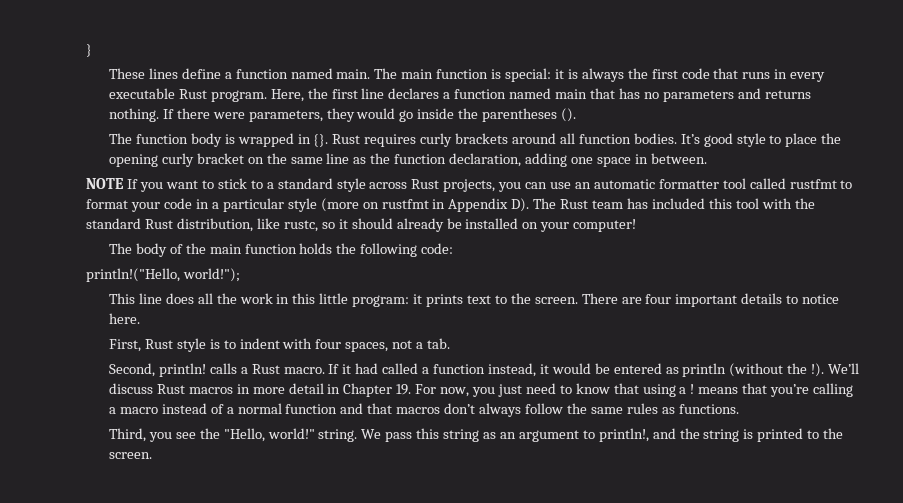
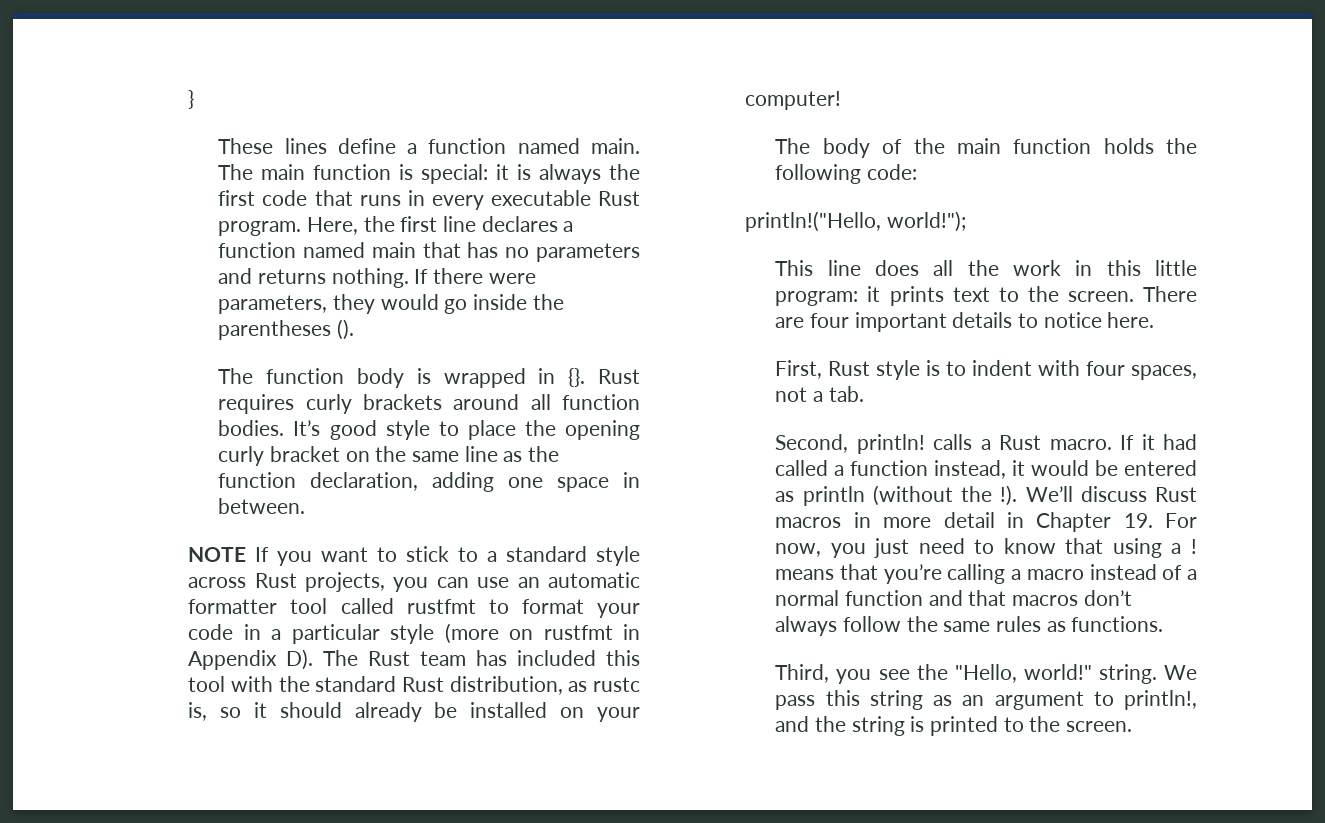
- NOTE If you want to stick to a standard style across Rust projects, you can use an automatic formatter tool called rustfmt to format your code in a particular style (more on rustfmt in Appendix D). The Rust team has included this tool with the standard Rust distribution, like rustc, so it should already be installed on your computer!
+ NOTE If you want to stick to a standard style across Rust projects, you can use an automatic formatter tool called rustfmt to format your code in a particular style (more on rustfmt in Appendix D). The Rust team has included this tool with the standard Rust distribution, as rustc is, so it should already be installed on your computer!

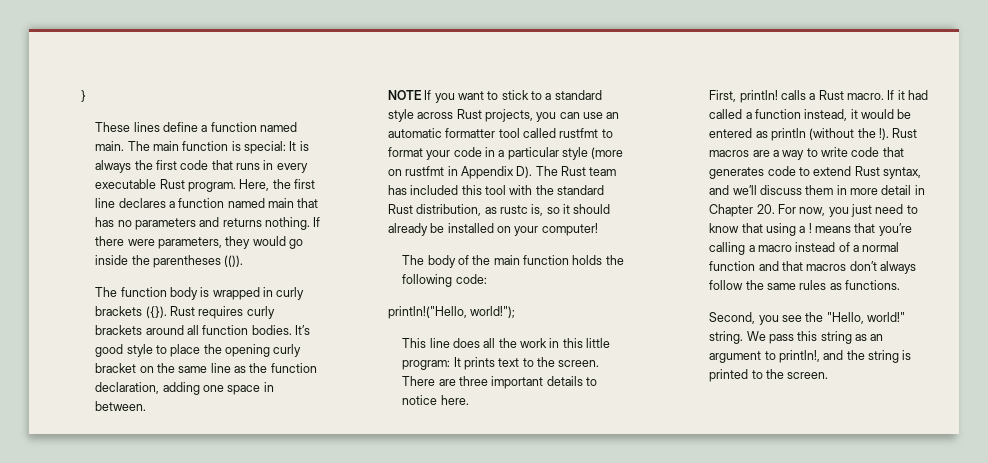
- The main function is special: it is always the first code that runs in every executable Rust program.
+ The main function is special: It is always the first code that runs in every executable Rust program.
- If there were parameters, they would go inside the parentheses ().
+ If there were parameters, they would go inside the parentheses (()).
- The function body is wrapped in {}.
+ The function body is wrapped in curly brackets ({}).
- This line does all the work in this little program: it prints text to the screen.
+ This line does all the work in this little program: It prints text to the screen.
- There are four important details to notice here.
+ There are three important details to notice here.
- First, Rust style is to indent with four spaces, not a tab.
- Second, println! calls a Rust macro.
+ First, println! calls a Rust macro.
- We’ll discuss Rust macros in more detail in Chapter 19. For now, you just need to know that using a ! means that you’re calling a macro instead of a normal function and that macros don’t always follow the same rules as functions.
+ Rust macros are a way to write code that generates code to extend Rust syntax, and we’ll discuss them in more detail in Chapter 20. For now, you just need to know that using a ! means that you’re calling a macro instead of a normal function and that macros don’t always follow the same rules as functions.
- Third, you see the "Hello, world!" string.
+ Second, you see the "Hello, world!" string.

